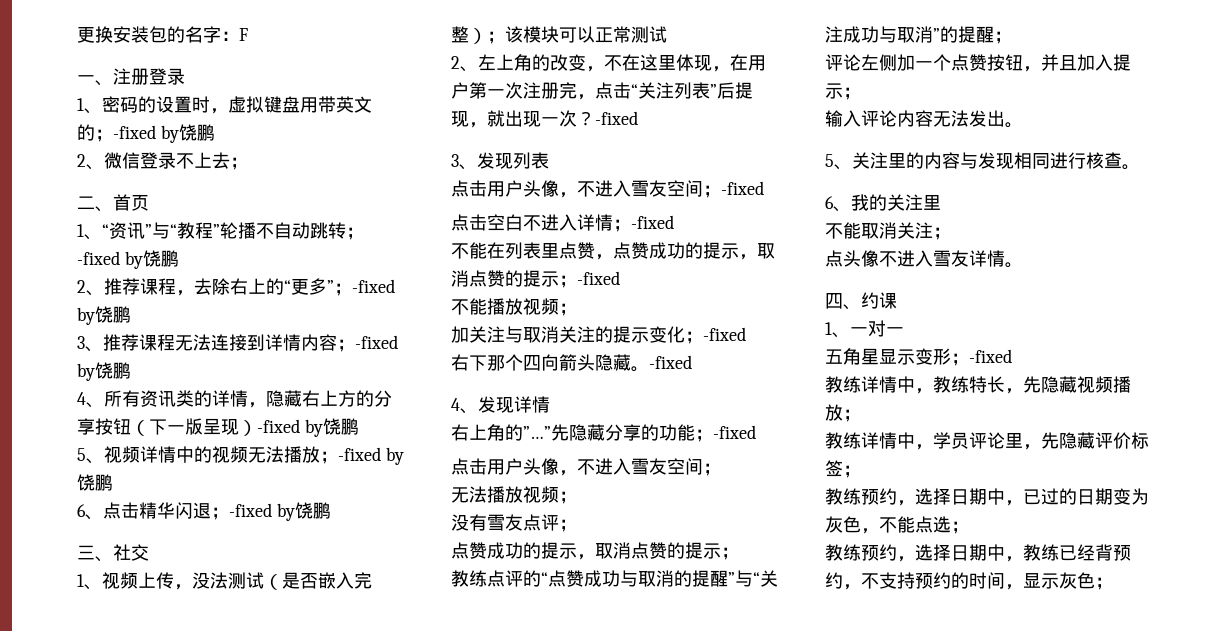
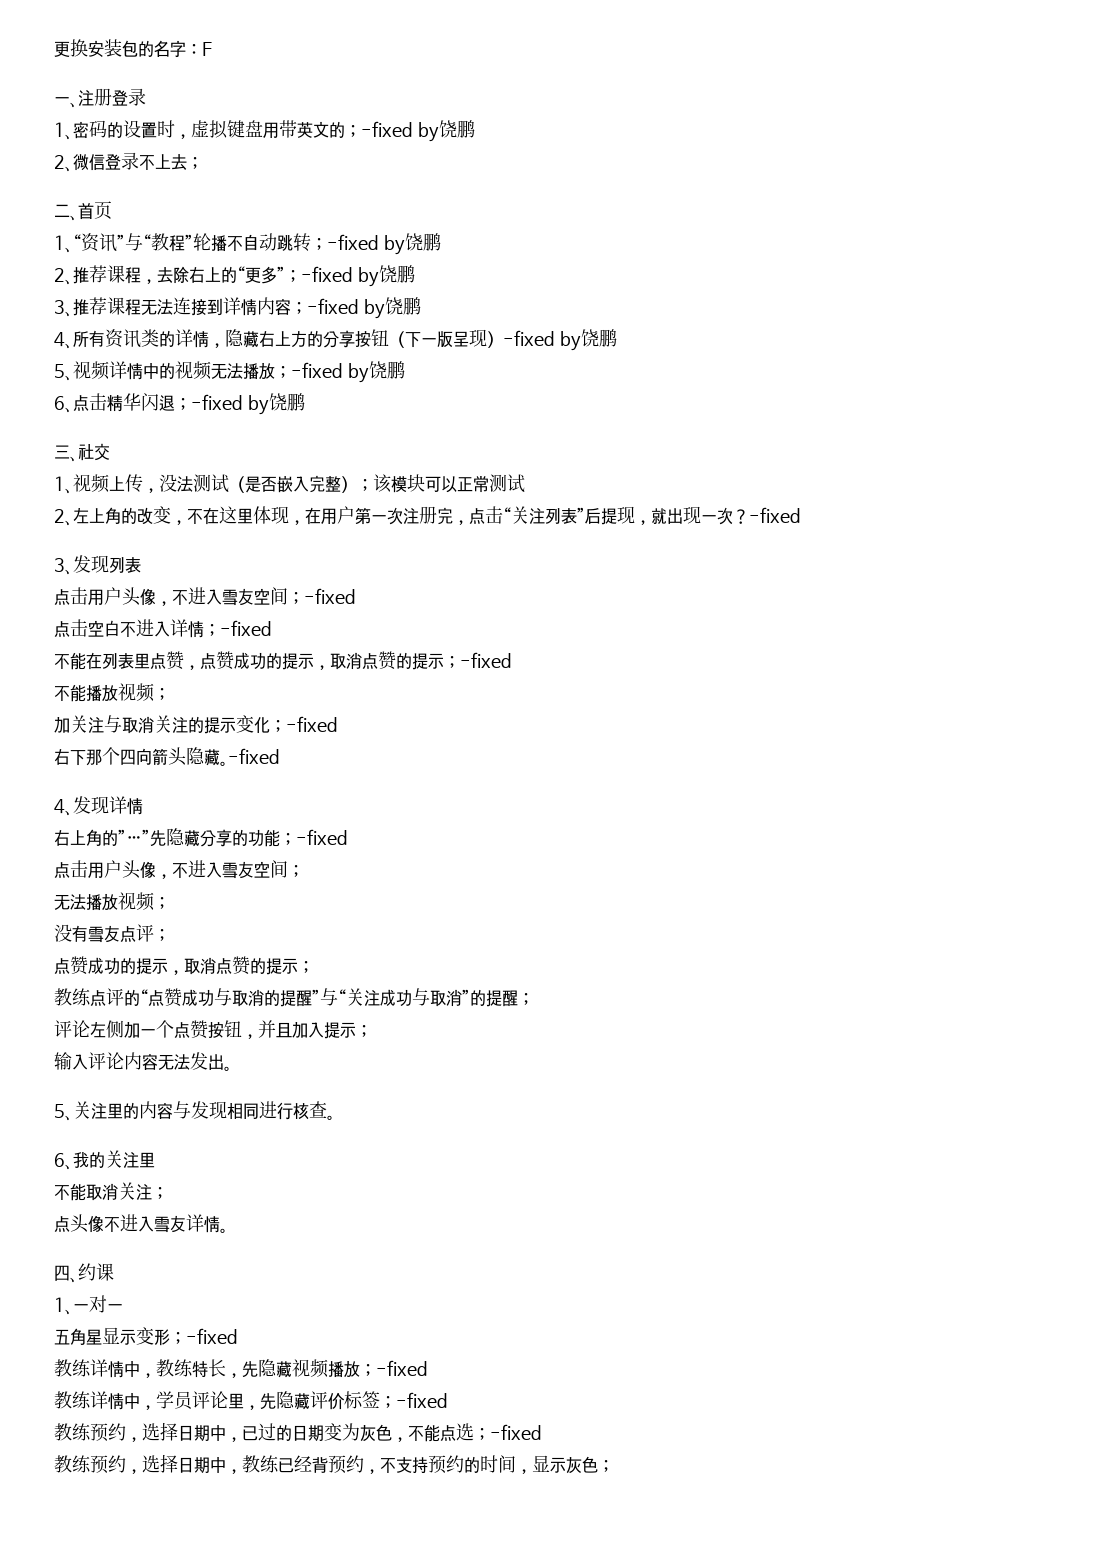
- 教练详情中，教练特长，先隐藏视频播放；
+ 教练详情中，教练特长，先隐藏视频播放；-fixed
- 教练详情中，学员评论里，先隐藏评价标签；
+ 教练详情中，学员评论里，先隐藏评价标签；-fixed
- 教练预约，选择日期中，已过的日期变为灰色，不能点选；
+ 教练预约，选择日期中，已过的日期变为灰色，不能点选；-fixed

